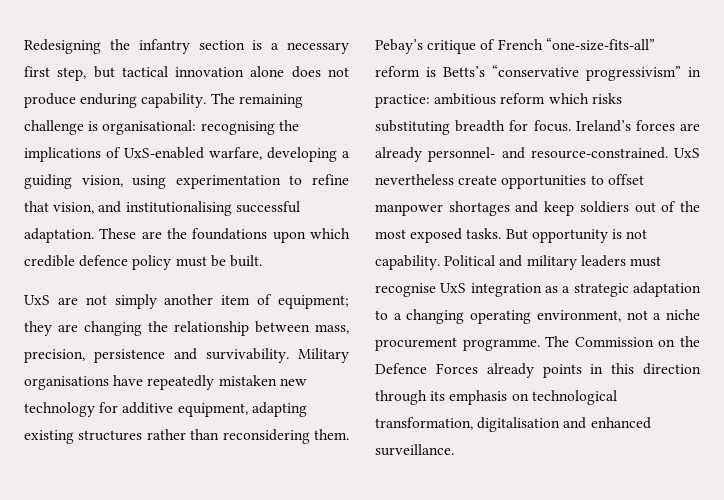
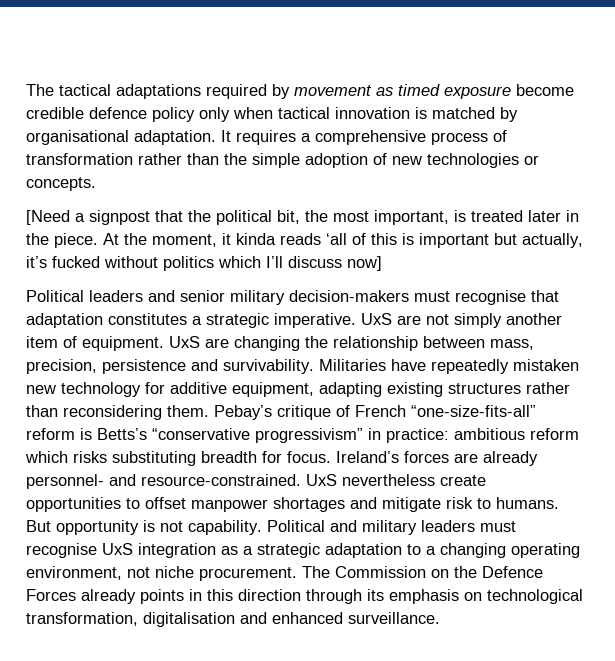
- Redesigning the infantry section is a necessary first step, but tactical innovation alone does not produce enduring capability. The remaining challenge is organisational: recognising the implications of UxS-enabled warfare, developing a guiding vision, using experimentation to refine that vision, and institutionalising successful adaptation. These are the foundations upon which credible defence policy must be built.
- UxS are not simply another item of equipment; they are changing the relationship between mass, precision, persistence and survivability.
+ The tactical adaptations required by movement as timed exposure become credible defence policy only when tactical innovation is matched by organisational adaptation. It requires a comprehensive process of transformation rather than the simple adoption of new technologies or concepts.
+ [Need a signpost that the political bit, the most important, is treated later in the piece. At the moment, it kinda reads ‘all of this is important but actually, it’s fucked without politics which I’ll discuss now]
+ Political leaders and senior military decision-makers must recognise that adaptation constitutes a strategic imperative. UxS are not simply another item of equipment. UxS are changing the relationship between mass, precision, persistence and survivability.
- Military organisations have repeatedly mistaken new technology for additive equipment, adapting existing structures rather than reconsidering them.
+ Militaries have repeatedly mistaken new technology for additive equipment, adapting existing structures rather than reconsidering them.
- UxS nevertheless create opportunities to offset manpower shortages and keep soldiers out of the most exposed tasks.
+ UxS nevertheless create opportunities to offset manpower shortages and mitigate risk to humans.
- Political and military leaders must recognise UxS integration as a strategic adaptation to a changing operating environment, not a niche procurement programme.
+ Political and military leaders must recognise UxS integration as a strategic adaptation to a changing operating environment, not niche procurement.

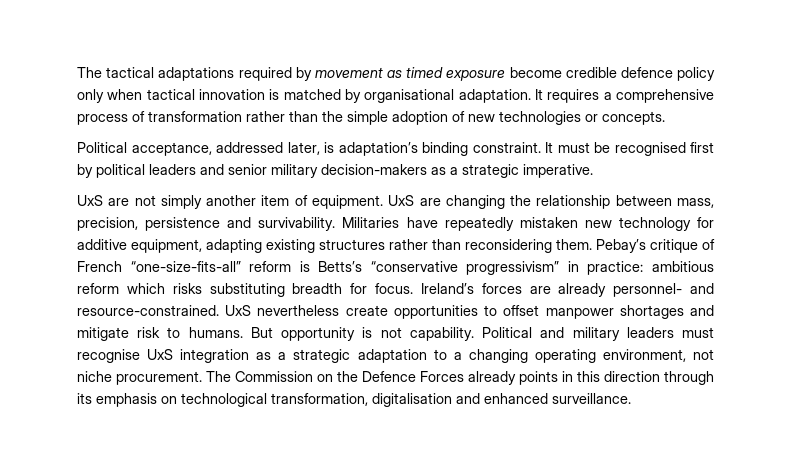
- [Need a signpost that the political bit, the most important, is treated later in the piece. At the moment, it kinda reads ‘all of this is important but actually, it’s fucked without politics which I’ll discuss now]
- Political leaders and senior military decision-makers must recognise that adaptation constitutes a strategic imperative. UxS are not simply another item of equipment.
+ Political acceptance, addressed later, is adaptation’s binding constraint. It must be recognised first by political leaders and senior military decision-makers as a strategic imperative.
+ UxS are not simply another item of equipment.

